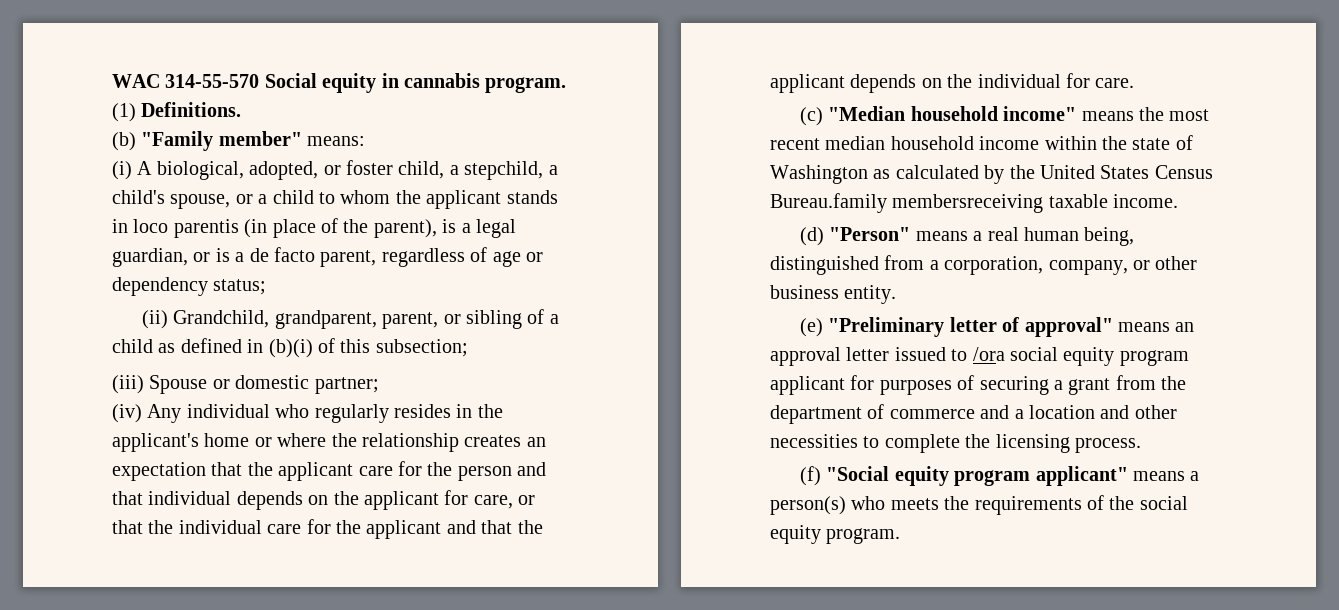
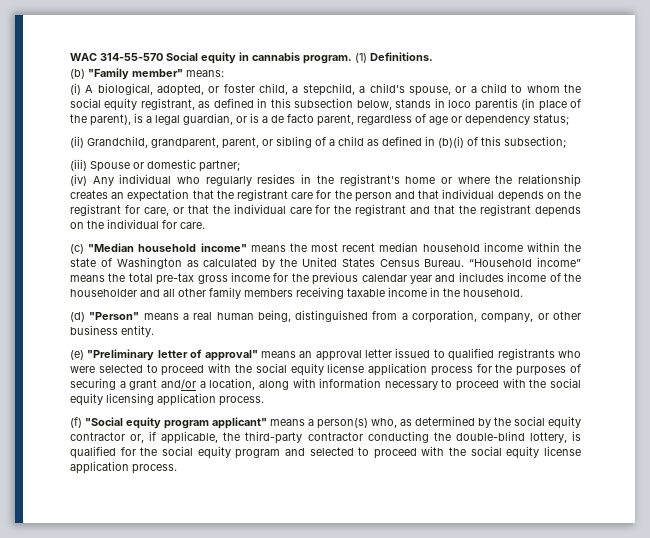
- (i) A biological, adopted, or foster child, a stepchild, a child's spouse, or a child to whom the applicant stands in loco parentis (in place of the parent), is a legal guardian, or is a de facto parent, regardless of age or dependency status;
+ (i) A biological, adopted, or foster child, a stepchild, a child's spouse, or a child to whom the social equity registrant, as defined in this subsection below, stands in loco parentis (in place of the parent), is a legal guardian, or is a de facto parent, regardless of age or dependency status;
- (iv) Any individual who regularly resides in the applicant's home or where the relationship creates an expectation that the applicant care for the person and that individual depends on the applicant for care, or that the individual care for the applicant and that the applicant depends on the individual for care.
+ (iv) Any individual who regularly resides in the registrant's home or where the relationship creates an expectation that the registrant care for the person and that individual depends on the registrant for care, or that the individual care for the registrant and that the registrant depends on the individual for care.
- (c) "Median household income" means the most recent median household income within the state of Washington as calculated by the United States Census Bureau.family membersreceiving taxable income.
+ (c) "Median household income" means the most recent median household income within the state of Washington as calculated by the United States Census Bureau. “Household income” means the total pre-tax gross income for the previous calendar year and includes income of the householder and all other family members receiving taxable income in the household.
- (e) "Preliminary letter of approval" means an approval letter issued to /ora social equity program applicant for purposes of securing a grant from the department of commerce and a location and other necessities to complete the licensing process.
+ (e) "Preliminary letter of approval" means an approval letter issued to qualified registrants who were selected to proceed with the social equity license application process for the purposes of securing a grant and/or a location, along with information necessary to proceed with the social equity licensing application process.
- (f) "Social equity program applicant" means a person(s) who meets the requirements of the social equity program.
+ (f) "Social equity program applicant" means a person(s) who, as determined by the social equity contractor or, if applicable, the third-party contractor conducting the double-blind lottery, is qualified for the social equity program and selected to proceed with the social equity license application process.

